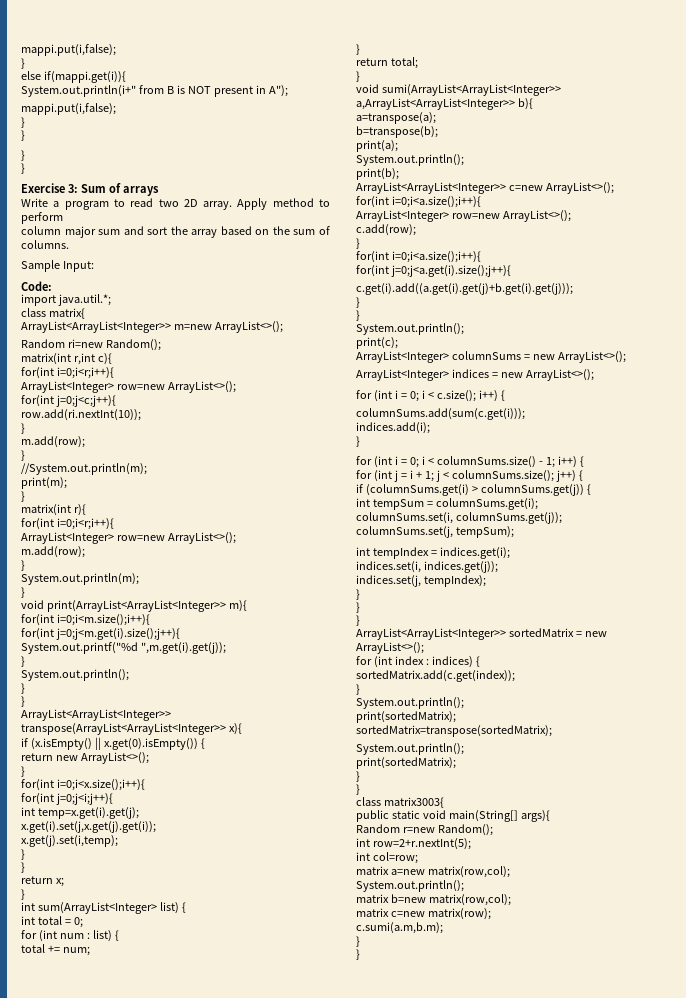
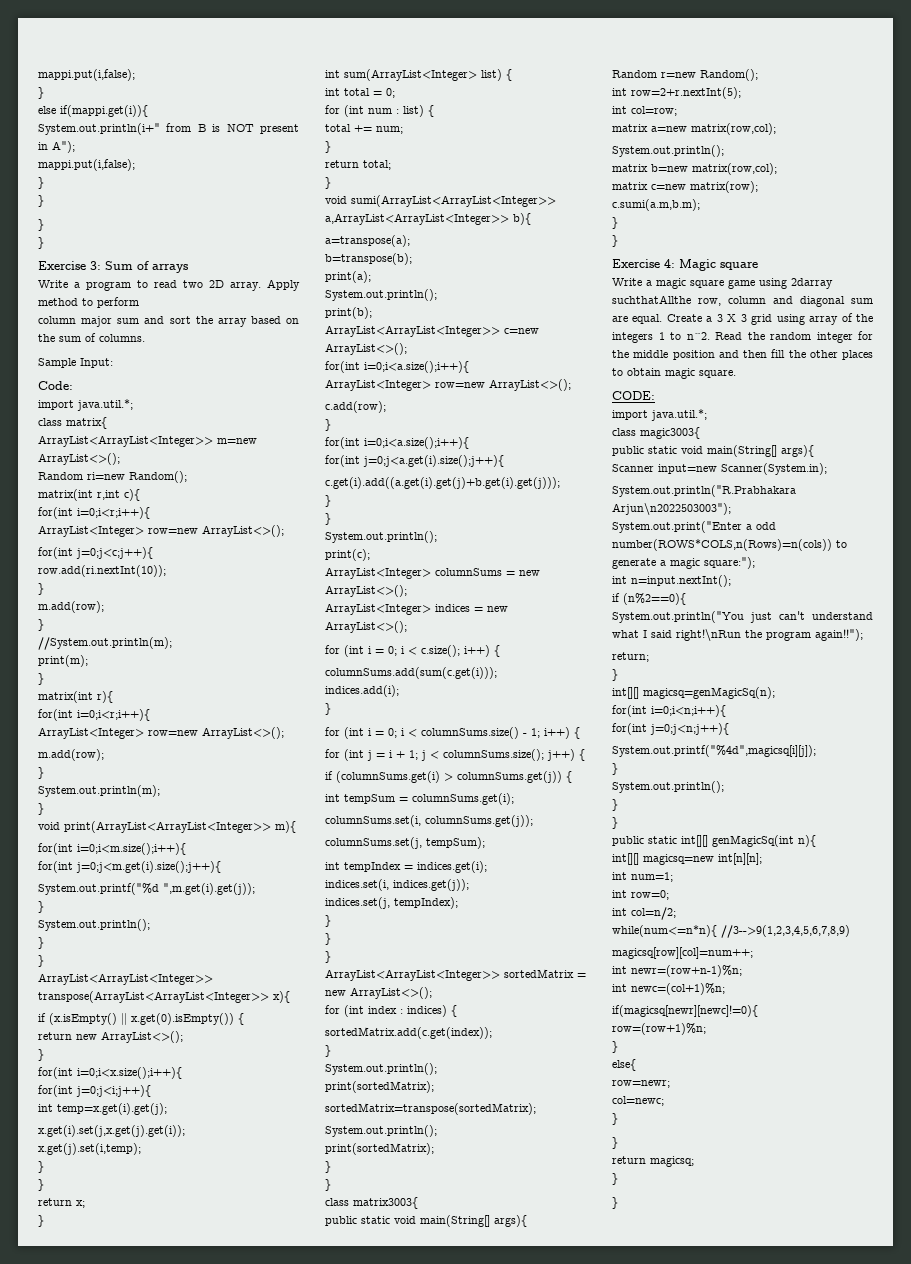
+ Exercise 4: Magic square
+ Write a magic square game using 2darray suchthatAllthe row, column and diagonal sum are equal. Create a 3 X 3 grid using array of the integers 1 to n^2. Read the random integer for the middle position and then fill the other places to obtain magic square.
+ CODE:
+ import java.util.*;
+ class magic3003{
+ public static void main(String[] args){
+ Scanner input=new Scanner(System.in);
+ System.out.println("R.Prabhakara Arjun\n2022503003");
+ System.out.print("Enter a odd number(ROWS*COLS,n(Rows)=n(cols)) to generate a magic square:");
+ int n=input.nextInt();
+ if (n%2==0){
+ System.out.println("You just can't understand what I said right!\nRun the program again!!");
+ return;
+ }
+ int[][] magicsq=genMagicSq(n);
+ for(int i=0;i<n;i++){
+ for(int j=0;j<n;j++){
+ System.out.printf("%4d",magicsq[i][j]);
+ }
+ System.out.println();
+ }
+ }
+ public static int[][] genMagicSq(int n){
+ int[][] magicsq=new int[n][n];
+ int num=1;
+ int row=0;
+ int col=n/2;
+ while(num<=n*n){ //3-->9(1,2,3,4,5,6,7,8,9)
+ magicsq[row][col]=num++;
+ int newr=(row+n-1)%n;
+ int newc=(col+1)%n;
+ if(magicsq[newr][newc]!=0){
+ row=(row+1)%n;
+ }
+ else{
+ row=newr;
+ col=newc;
+ }
+ }
+ return magicsq;
+ }
+ }

